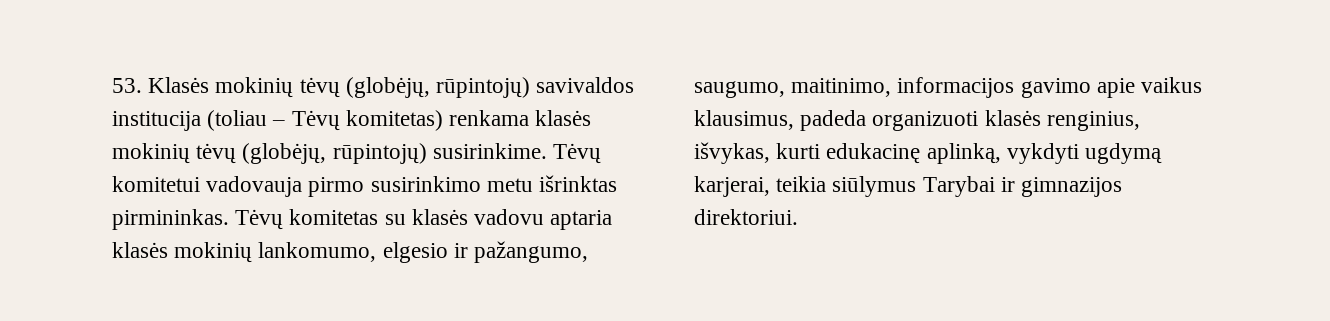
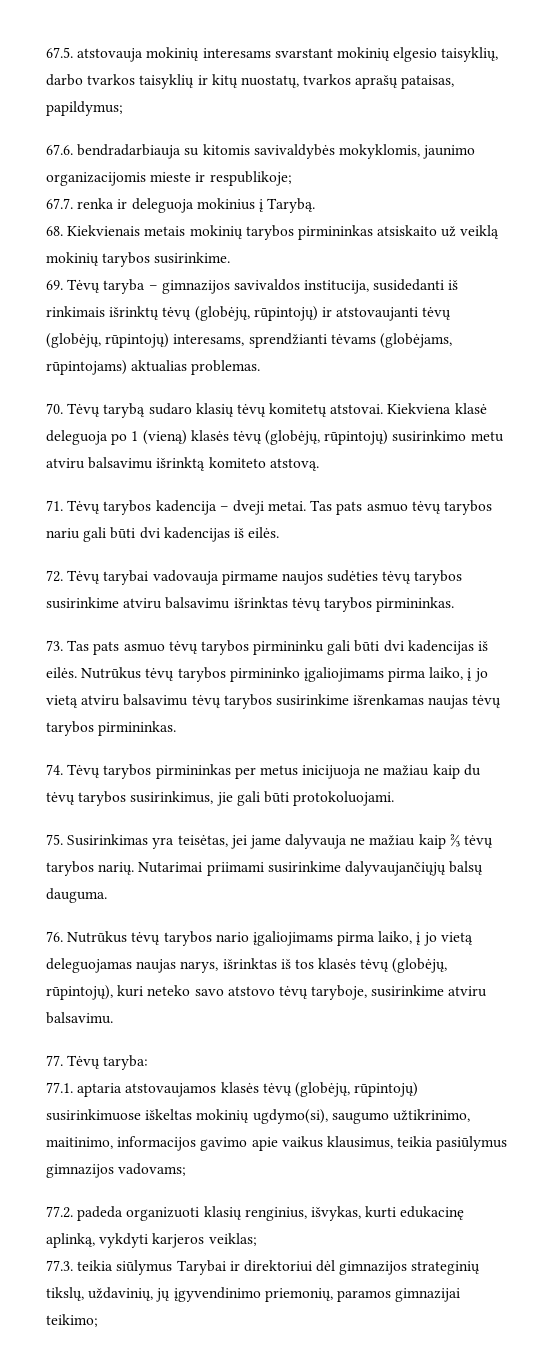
- 53. Klasės mokinių tėvų (globėjų, rūpintojų) savivaldos institucija (toliau – Tėvų komitetas) renkama klasės mokinių tėvų (globėjų, rūpintojų) susirinkime. Tėvų komitetui vadovauja pirmo susirinkimo metu išrinktas pirmininkas. Tėvų komitetas su klasės vadovu aptaria klasės mokinių lankomumo, elgesio ir pažangumo, saugumo, maitinimo, informacijos gavimo apie vaikus klausimus, padeda organizuoti klasės renginius, išvykas, kurti edukacinę aplinką, vykdyti ugdymą karjerai, teikia siūlymus Tarybai ir gimnazijos direktoriui.
+ 67.5. atstovauja mokinių interesams svarstant mokinių elgesio taisyklių, darbo tvarkos taisyklių ir kitų nuostatų, tvarkos aprašų pataisas, papildymus;
+ 67.6. bendradarbiauja su kitomis savivaldybės mokyklomis, jaunimo organizacijomis mieste ir respublikoje;
+ 67.7. renka ir deleguoja mokinius į Tarybą.
+ 68. Kiekvienais metais mokinių tarybos pirmininkas atsiskaito už veiklą mokinių tarybos susirinkime.
+ 69. Tėvų taryba – gimnazijos savivaldos institucija, susidedanti iš rinkimais išrinktų tėvų (globėjų, rūpintojų) ir atstovaujanti tėvų (globėjų, rūpintojų) interesams, sprendžianti tėvams (globėjams, rūpintojams) aktualias problemas.
+ 70. Tėvų tarybą sudaro klasių tėvų komitetų atstovai. Kiekviena klasė deleguoja po 1 (vieną) klasės tėvų (globėjų, rūpintojų) susirinkimo metu atviru balsavimu išrinktą komiteto atstovą.
+ 71. Tėvų tarybos kadencija – dveji metai. Tas pats asmuo tėvų tarybos nariu gali būti dvi kadencijas iš eilės.
+ 72. Tėvų tarybai vadovauja pirmame naujos sudėties tėvų tarybos susirinkime atviru balsavimu išrinktas tėvų tarybos pirmininkas.
+ 73. Tas pats asmuo tėvų tarybos pirmininku gali būti dvi kadencijas iš eilės. Nutrūkus tėvų tarybos pirmininko įgaliojimams pirma laiko, į jo vietą atviru balsavimu tėvų tarybos susirinkime išrenkamas naujas tėvų tarybos pirmininkas.
+ 74. Tėvų tarybos pirmininkas per metus inicijuoja ne mažiau kaip du tėvų tarybos susirinkimus, jie gali būti protokoluojami.
+ 75. Susirinkimas yra teisėtas, jei jame dalyvauja ne mažiau kaip ⅔ tėvų tarybos narių. Nutarimai priimami susirinkime dalyvaujančiųjų balsų dauguma.
+ 76. Nutrūkus tėvų tarybos nario įgaliojimams pirma laiko, į jo vietą deleguojamas naujas narys, išrinktas iš tos klasės tėvų (globėjų, rūpintojų), kuri neteko savo atstovo tėvų taryboje, susirinkime atviru balsavimu.
+ 77. Tėvų taryba:
+ 77.1. aptaria atstovaujamos klasės tėvų (globėjų, rūpintojų) susirinkimuose iškeltas mokinių ugdymo(si), saugumo užtikrinimo, maitinimo, informacijos gavimo apie vaikus klausimus, teikia pasiūlymus gimnazijos vadovams;
+ 77.2. padeda organizuoti klasių renginius, išvykas, kurti edukacinę aplinką, vykdyti karjeros veiklas;
+ 77.3. teikia siūlymus Tarybai ir direktoriui dėl gimnazijos strateginių tikslų, uždavinių, jų įgyvendinimo priemonių, paramos gimnazijai teikimo;

